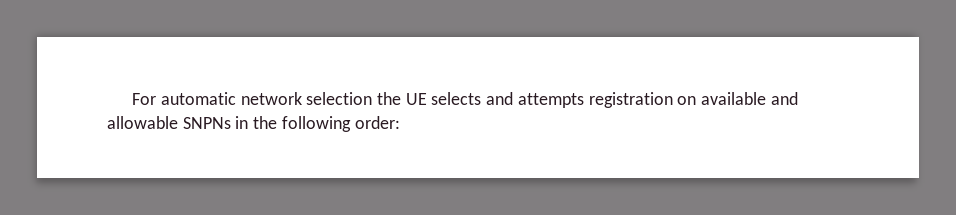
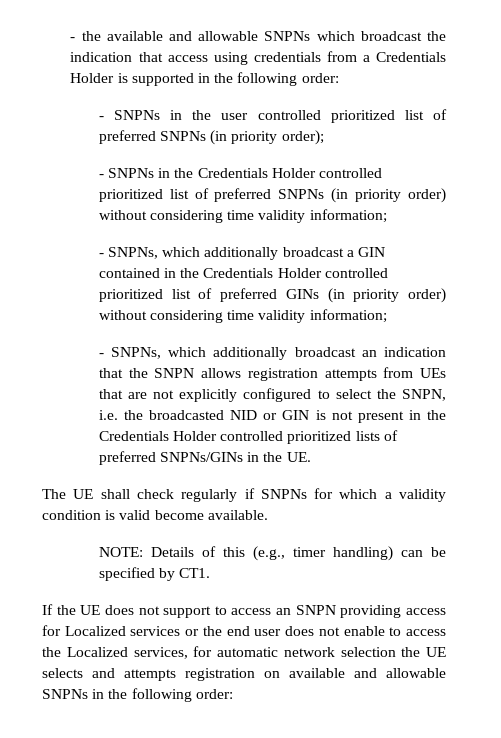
- For automatic network selection the UE selects and attempts registration on available and allowable SNPNs in the following order:
+ - the available and allowable SNPNs which broadcast the indication that access using credentials from a Credentials Holder is supported in the following order:
+ - SNPNs in the user controlled prioritized list of preferred SNPNs (in priority order);
+ - SNPNs in the Credentials Holder controlled prioritized list of preferred SNPNs (in priority order) without considering time validity information;
+ - SNPNs, which additionally broadcast a GIN contained in the Credentials Holder controlled prioritized list of preferred GINs (in priority order) without considering time validity information;
+ - SNPNs, which additionally broadcast an indication that the SNPN allows registration attempts from UEs that are not explicitly configured to select the SNPN, i.e. the broadcasted NID or GIN is not present in the Credentials Holder controlled prioritized lists of preferred SNPNs/GINs in the UE.
+ The UE shall check regularly if SNPNs for which a validity condition is valid become available.
+ NOTE: Details of this (e.g., timer handling) can be specified by CT1.
+ If the UE does not support to access an SNPN providing access for Localized services or the end user does not enable to access the Localized services, for automatic network selection the UE selects and attempts registration on available and allowable SNPNs in the following order:

